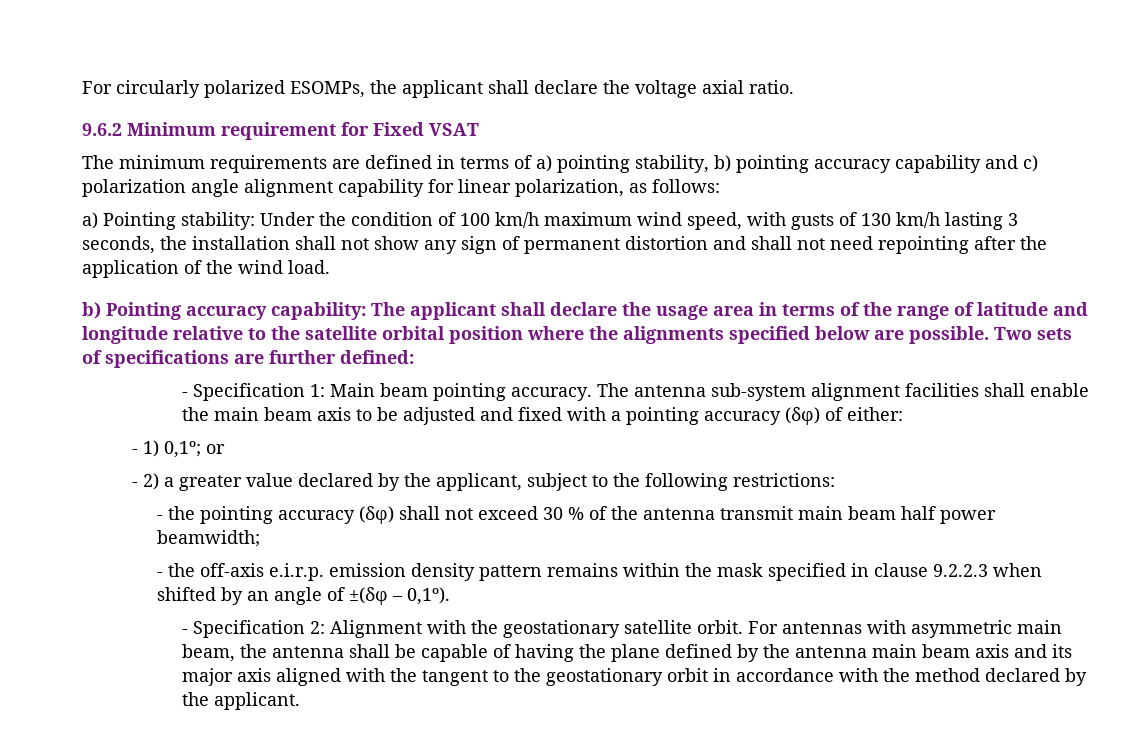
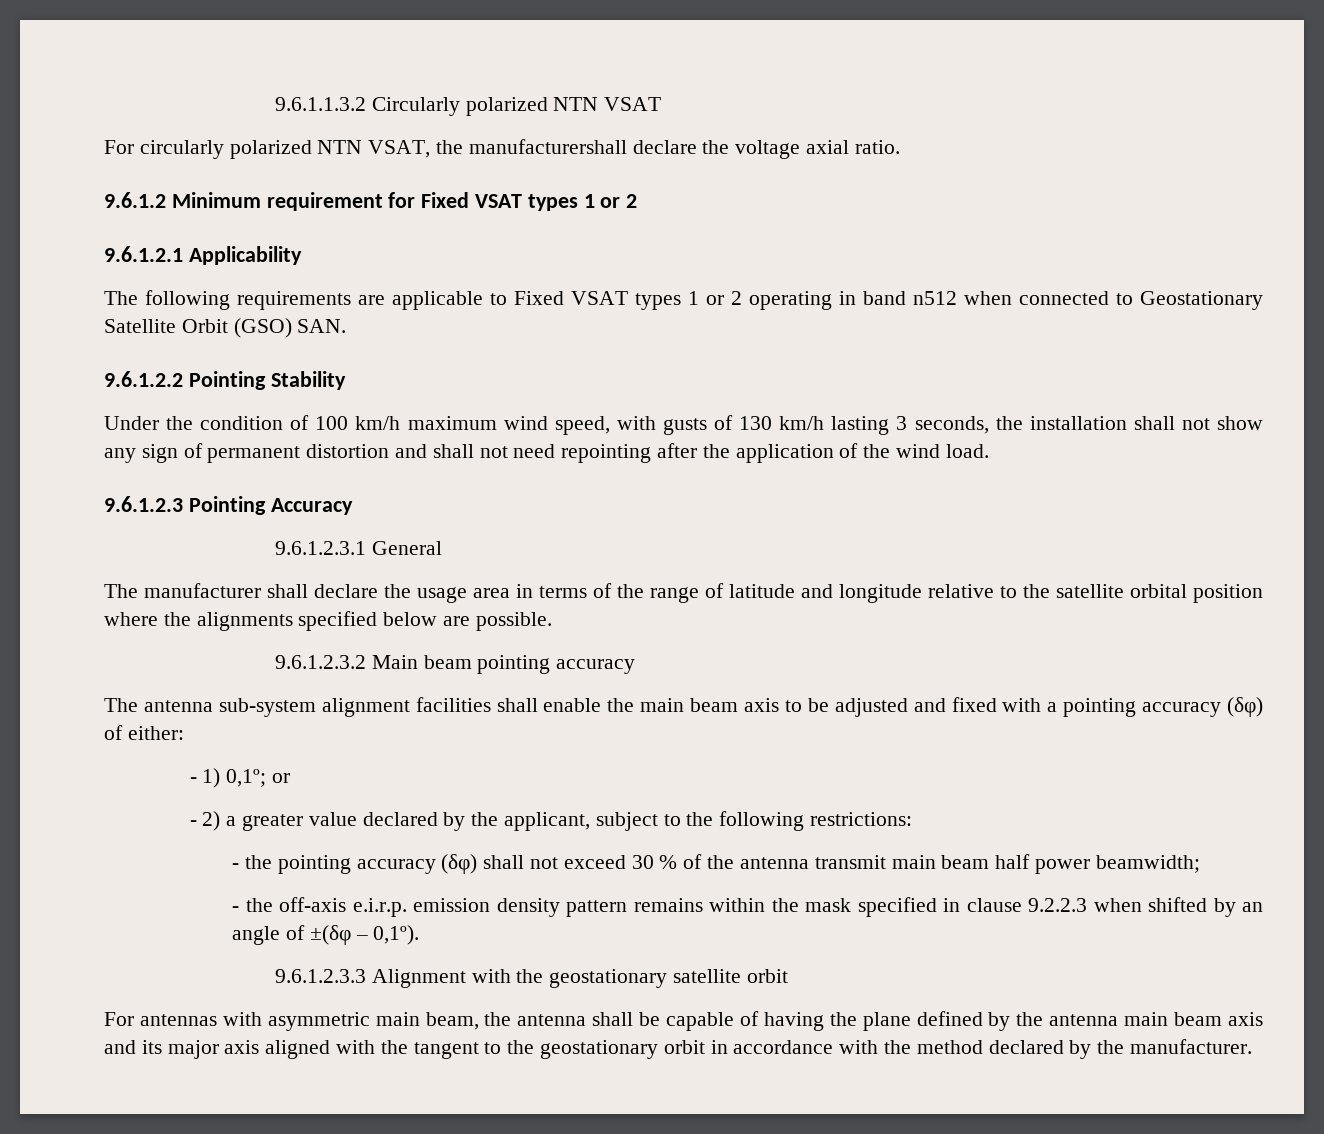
- For circularly polarized ESOMPs, the applicant shall declare the voltage axial ratio.
+ 9.6.1.1.3.2 Circularly polarized NTN VSAT
+ For circularly polarized NTN VSAT, the manufacturershall declare the voltage axial ratio.
- 9.6.2 Minimum requirement for Fixed VSAT
- The minimum requirements are defined in terms of a) pointing stability, b) pointing accuracy capability and c) polarization angle alignment capability for linear polarization, as follows:
- a) Pointing stability: Under the condition of 100 km/h maximum wind speed, with gusts of 130 km/h lasting 3 seconds, the installation shall not show any sign of permanent distortion and shall not need repointing after the application of the wind load.
+ 9.6.1.2 Minimum requirement for Fixed VSAT types 1 or 2
+ 9.6.1.2.1 Applicability
+ The following requirements are applicable to Fixed VSAT types 1 or 2 operating in band n512 when connected to Geostationary Satellite Orbit (GSO) SAN.
+ 9.6.1.2.2 Pointing Stability
+ Under the condition of 100 km/h maximum wind speed, with gusts of 130 km/h lasting 3 seconds, the installation shall not show any sign of permanent distortion and shall not need repointing after the application of the wind load.
- b) Pointing accuracy capability: The applicant shall declare the usage area in terms of the range of latitude and longitude relative to the satellite orbital position where the alignments specified below are possible. Two sets of specifications are further defined:
- - Specification 1: Main beam pointing accuracy. The antenna sub-system alignment facilities shall enable the main beam axis to be adjusted and fixed with a pointing accuracy (δφ) of either:
+ 9.6.1.2.3 Pointing Accuracy
+ 9.6.1.2.3.1 General
+ The manufacturer shall declare the usage area in terms of the range of latitude and longitude relative to the satellite orbital position where the alignments specified below are possible.
+ 9.6.1.2.3.2 Main beam pointing accuracy
+ The antenna sub-system alignment facilities shall enable the main beam axis to be adjusted and fixed with a pointing accuracy (δφ) of either:
- - Specification 2: Alignment with the geostationary satellite orbit. For antennas with asymmetric main beam, the antenna shall be capable of having the plane defined by the antenna main beam axis and its major axis aligned with the tangent to the geostationary orbit in accordance with the method declared by the applicant.
+ 9.6.1.2.3.3 Alignment with the geostationary satellite orbit
+ For antennas with asymmetric main beam, the antenna shall be capable of having the plane defined by the antenna main beam axis and its major axis aligned with the tangent to the geostationary orbit in accordance with the method declared by the manufacturer.

